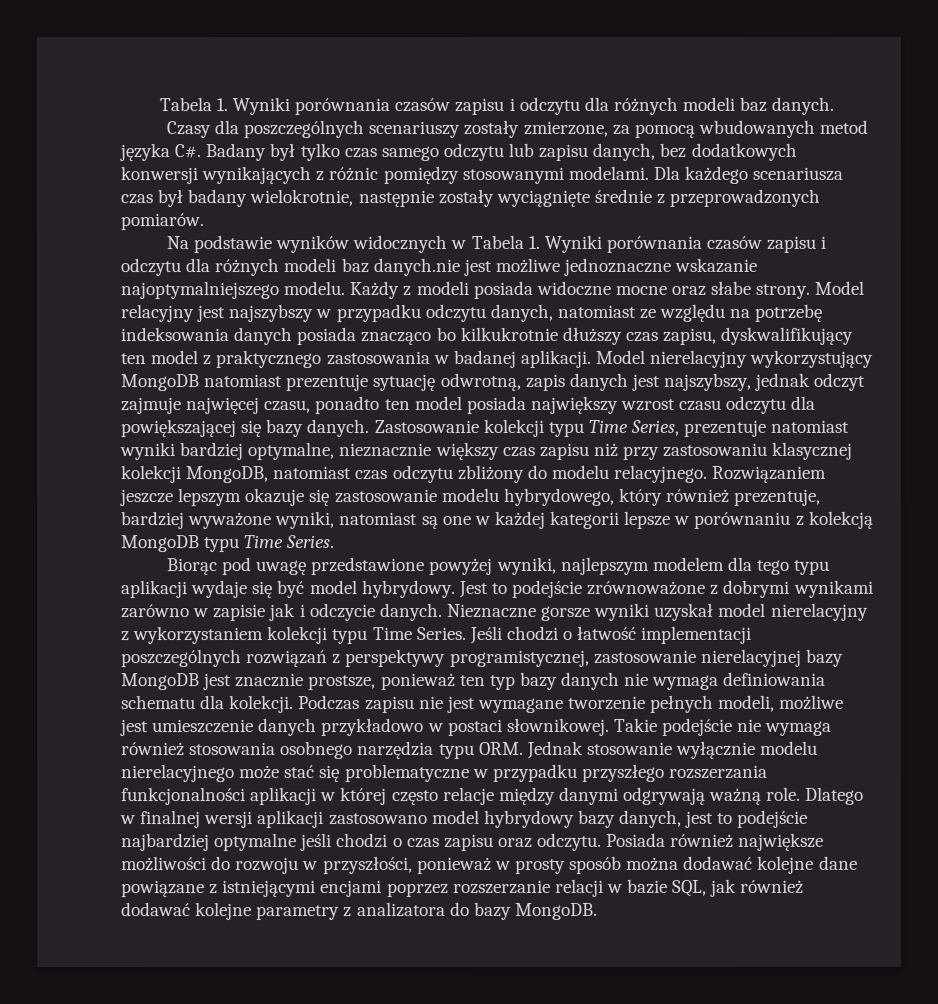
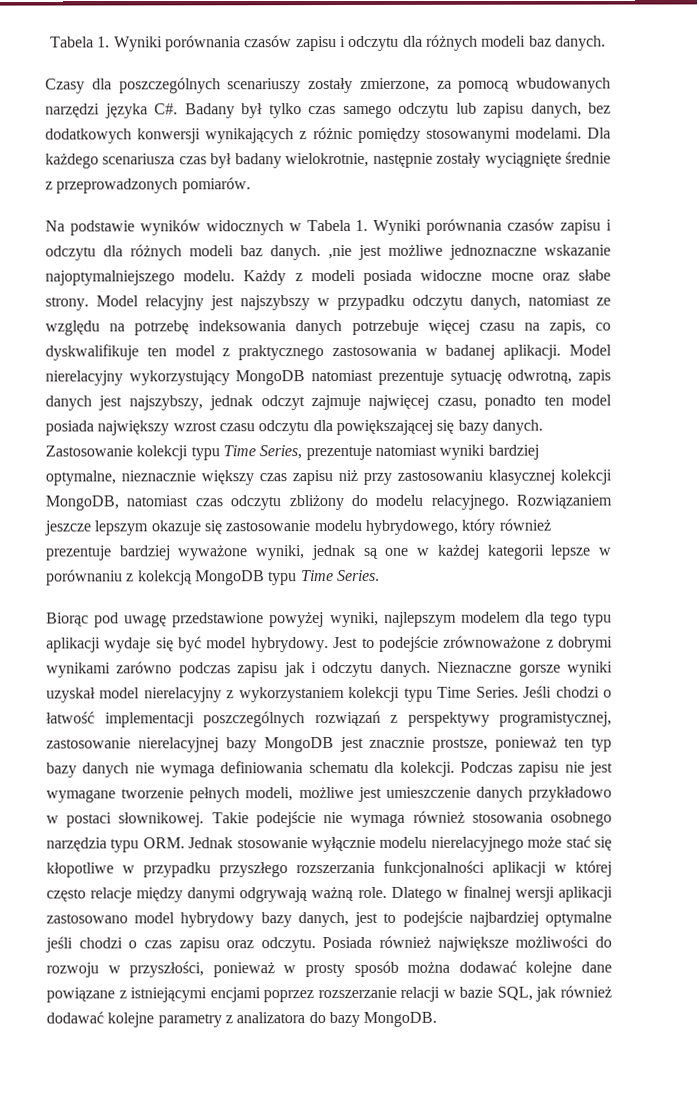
- Czasy dla poszczególnych scenariuszy zostały zmierzone, za pomocą wbudowanych metod języka C#. Badany był tylko czas samego odczytu lub zapisu danych, bez dodatkowych konwersji wynikających z różnic pomiędzy stosowanymi modelami.
+ Czasy dla poszczególnych scenariuszy zostały zmierzone, za pomocą wbudowanych narzędzi języka C#. Badany był tylko czas samego odczytu lub zapisu danych, bez dodatkowych konwersji wynikających z różnic pomiędzy stosowanymi modelami.
- Na podstawie wyników widocznych w Tabela 1. Wyniki porównania czasów zapisu i odczytu dla różnych modeli baz danych.nie jest możliwe jednoznaczne wskazanie najoptymalniejszego modelu.
+ Na podstawie wyników widocznych w Tabela 1. Wyniki porównania czasów zapisu i odczytu dla różnych modeli baz danych. ,nie jest możliwe jednoznaczne wskazanie najoptymalniejszego modelu.
- Model relacyjny jest najszybszy w przypadku odczytu danych, natomiast ze względu na potrzebę indeksowania danych posiada znacząco bo kilkukrotnie dłuższy czas zapisu, dyskwalifikujący ten model z praktycznego zastosowania w badanej aplikacji.
+ Model relacyjny jest najszybszy w przypadku odczytu danych, natomiast ze względu na potrzebę indeksowania danych potrzebuje więcej czasu na zapis, co dyskwalifikuje ten model z praktycznego zastosowania w badanej aplikacji.
- Rozwiązaniem jeszcze lepszym okazuje się zastosowanie modelu hybrydowego, który również prezentuje, bardziej wyważone wyniki, natomiast są one w każdej kategorii lepsze w porównaniu z kolekcją MongoDB typu Time Series.
+ Rozwiązaniem jeszcze lepszym okazuje się zastosowanie modelu hybrydowego, który również prezentuje bardziej wyważone wyniki, jednak są one w każdej kategorii lepsze w porównaniu z kolekcją MongoDB typu Time Series.
- Jest to podejście zrównoważone z dobrymi wynikami zarówno w zapisie jak i odczycie danych.
+ Jest to podejście zrównoważone z dobrymi wynikami zarówno podczas zapisu jak i odczytu danych.
- Takie podejście nie wymaga również stosowania osobnego narzędzia typu ORM. Jednak stosowanie wyłącznie modelu nierelacyjnego może stać się problematyczne w przypadku przyszłego rozszerzania funkcjonalności aplikacji w której często relacje między danymi odgrywają ważną role.
+ Takie podejście nie wymaga również stosowania osobnego narzędzia typu ORM. Jednak stosowanie wyłącznie modelu nierelacyjnego może stać się kłopotliwe w przypadku przyszłego rozszerzania funkcjonalności aplikacji w której często relacje między danymi odgrywają ważną role.

